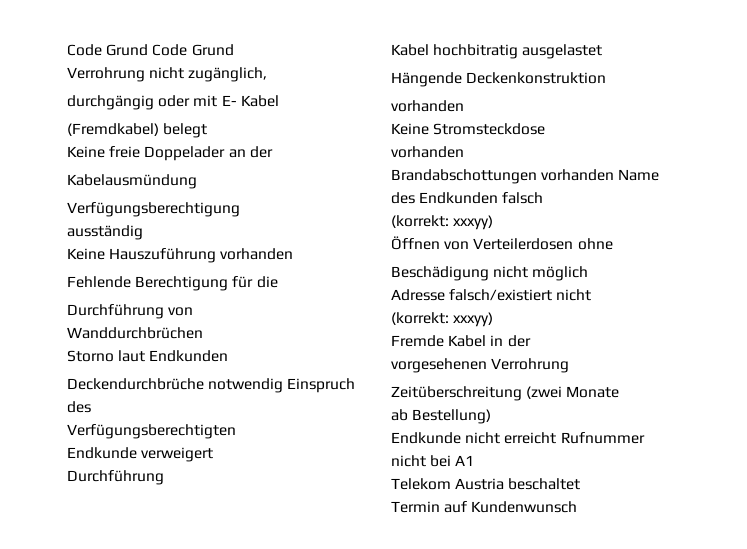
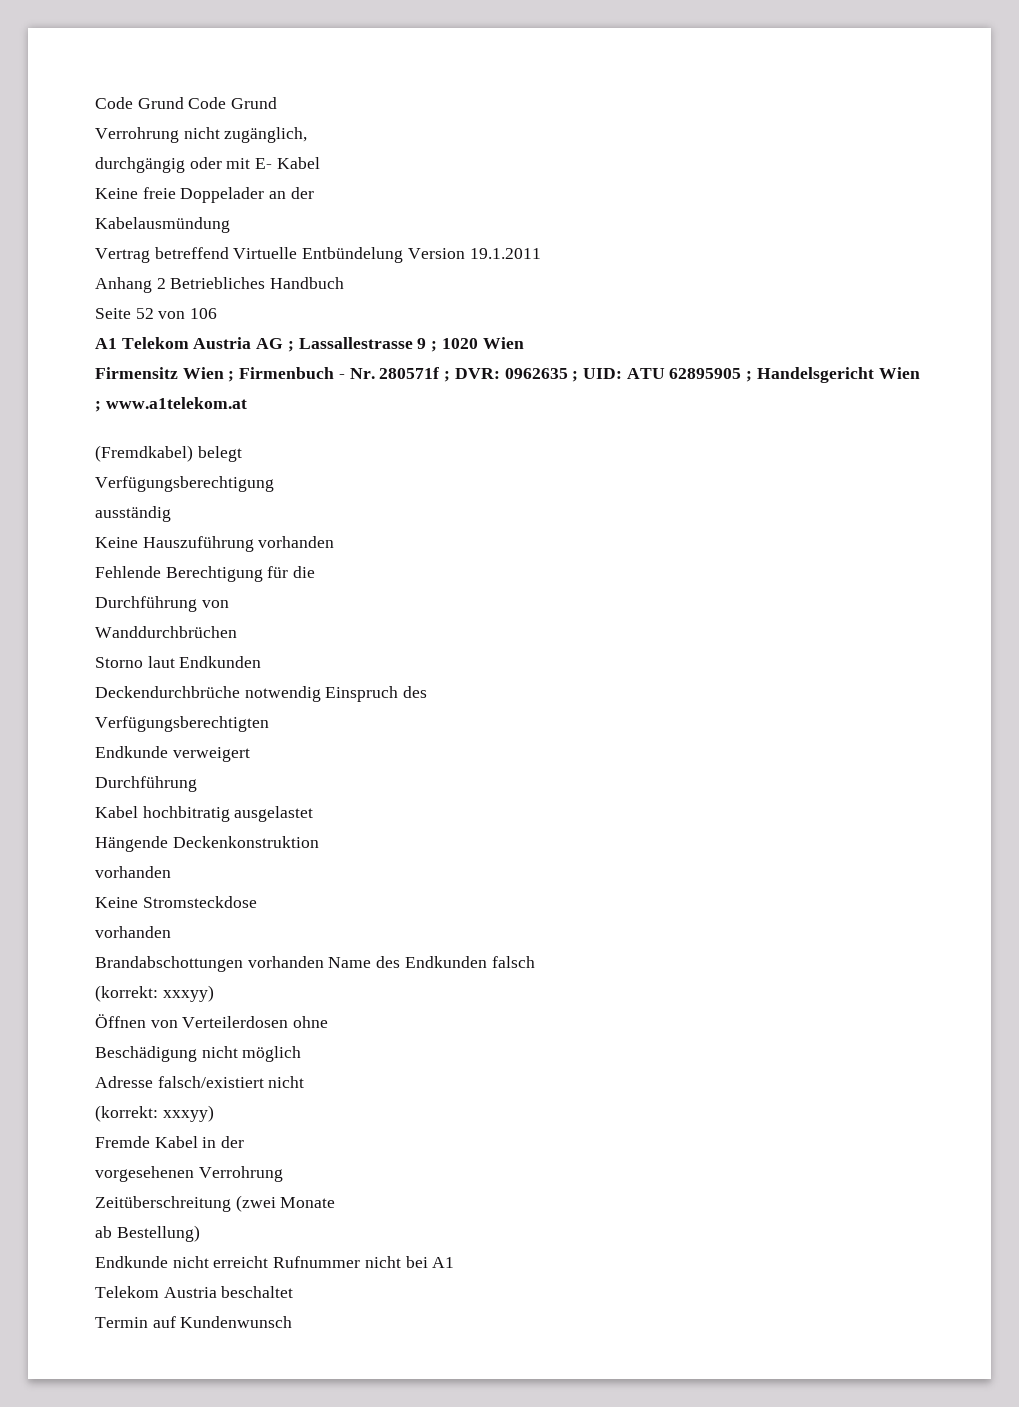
- (Fremdkabel) belegt
+ Vertrag betreffend Virtuelle Entbündelung Version 19.1.2011
+ Anhang 2 Betriebliches Handbuch
+ Seite 52 von 106
+ A1 Telekom Austria AG ; Lassallestrasse 9 ; 1020 Wien
+ Firmensitz Wien ; Firmenbuch - Nr. 280571f ; DVR: 0962635 ; UID: ATU 62895905 ; Handelsgericht Wien ; www.a1telekom.at
+ (Fremdkabel) belegt

